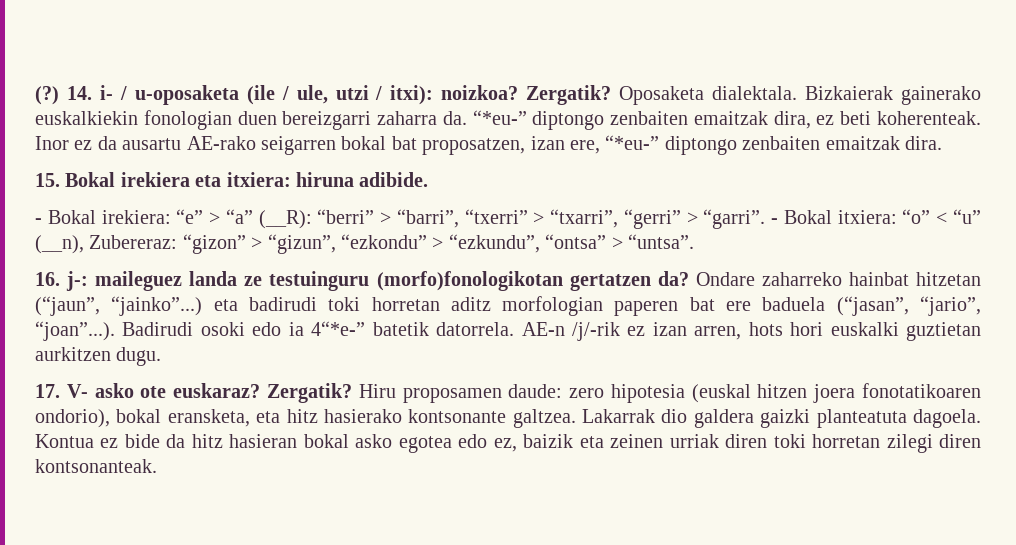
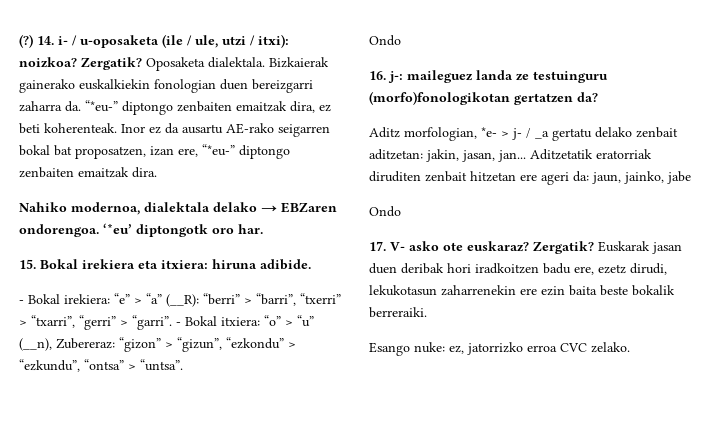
+ Nahiko modernoa, dialektala delako → EBZaren ondorengoa. ‘*eu’ diptongotk oro har.
- - Bokal itxiera: “o” < “u” (__n), Zubereraz: “gizon” > “gizun”, “ezkondu” > “ezkundu”, “ontsa” > “untsa”.
+ - Bokal itxiera: “o” > “u” (__n), Zubereraz: “gizon” > “gizun”, “ezkondu” > “ezkundu”, “ontsa” > “untsa”.
+ Ondo
- 16. j-: maileguez landa ze testuinguru (morfo)fonologikotan gertatzen da? Ondare zaharreko hainbat hitzetan (“jaun”, “jainko”...) eta badirudi toki horretan aditz morfologian paperen bat ere baduela (“jasan”, “jario”, “joan”...). Badirudi osoki edo ia 4“*e-” batetik datorrela. AE-n /j/-rik ez izan arren, hots hori euskalki guztietan aurkitzen dugu.
+ 16. j-: maileguez landa ze testuinguru (morfo)fonologikotan gertatzen da?
+ Aditz morfologian, *e- > j- / _a gertatu delako zenbait aditzetan: jakin, jasan, jan... Aditzetatik eratorriak diruditen zenbait hitzetan ere ageri da: jaun, jainko, jabe
+ Ondo
- Hiru proposamen daude: zero hipotesia (euskal hitzen joera fonotatikoaren ondorio), bokal eransketa, eta hitz hasierako kontsonante galtzea. Lakarrak dio galdera gaizki planteatuta dagoela. Kontua ez bide da hitz hasieran bokal asko egotea edo ez, baizik eta zeinen urriak diren toki horretan zilegi diren kontsonanteak.
+ Euskarak jasan duen deribak hori iradkoitzen badu ere, ezetz dirudi, lekukotasun zaharrenekin ere ezin baita beste bokalik berreraiki.
+ Esango nuke: ez, jatorrizko erroa CVC zelako.

